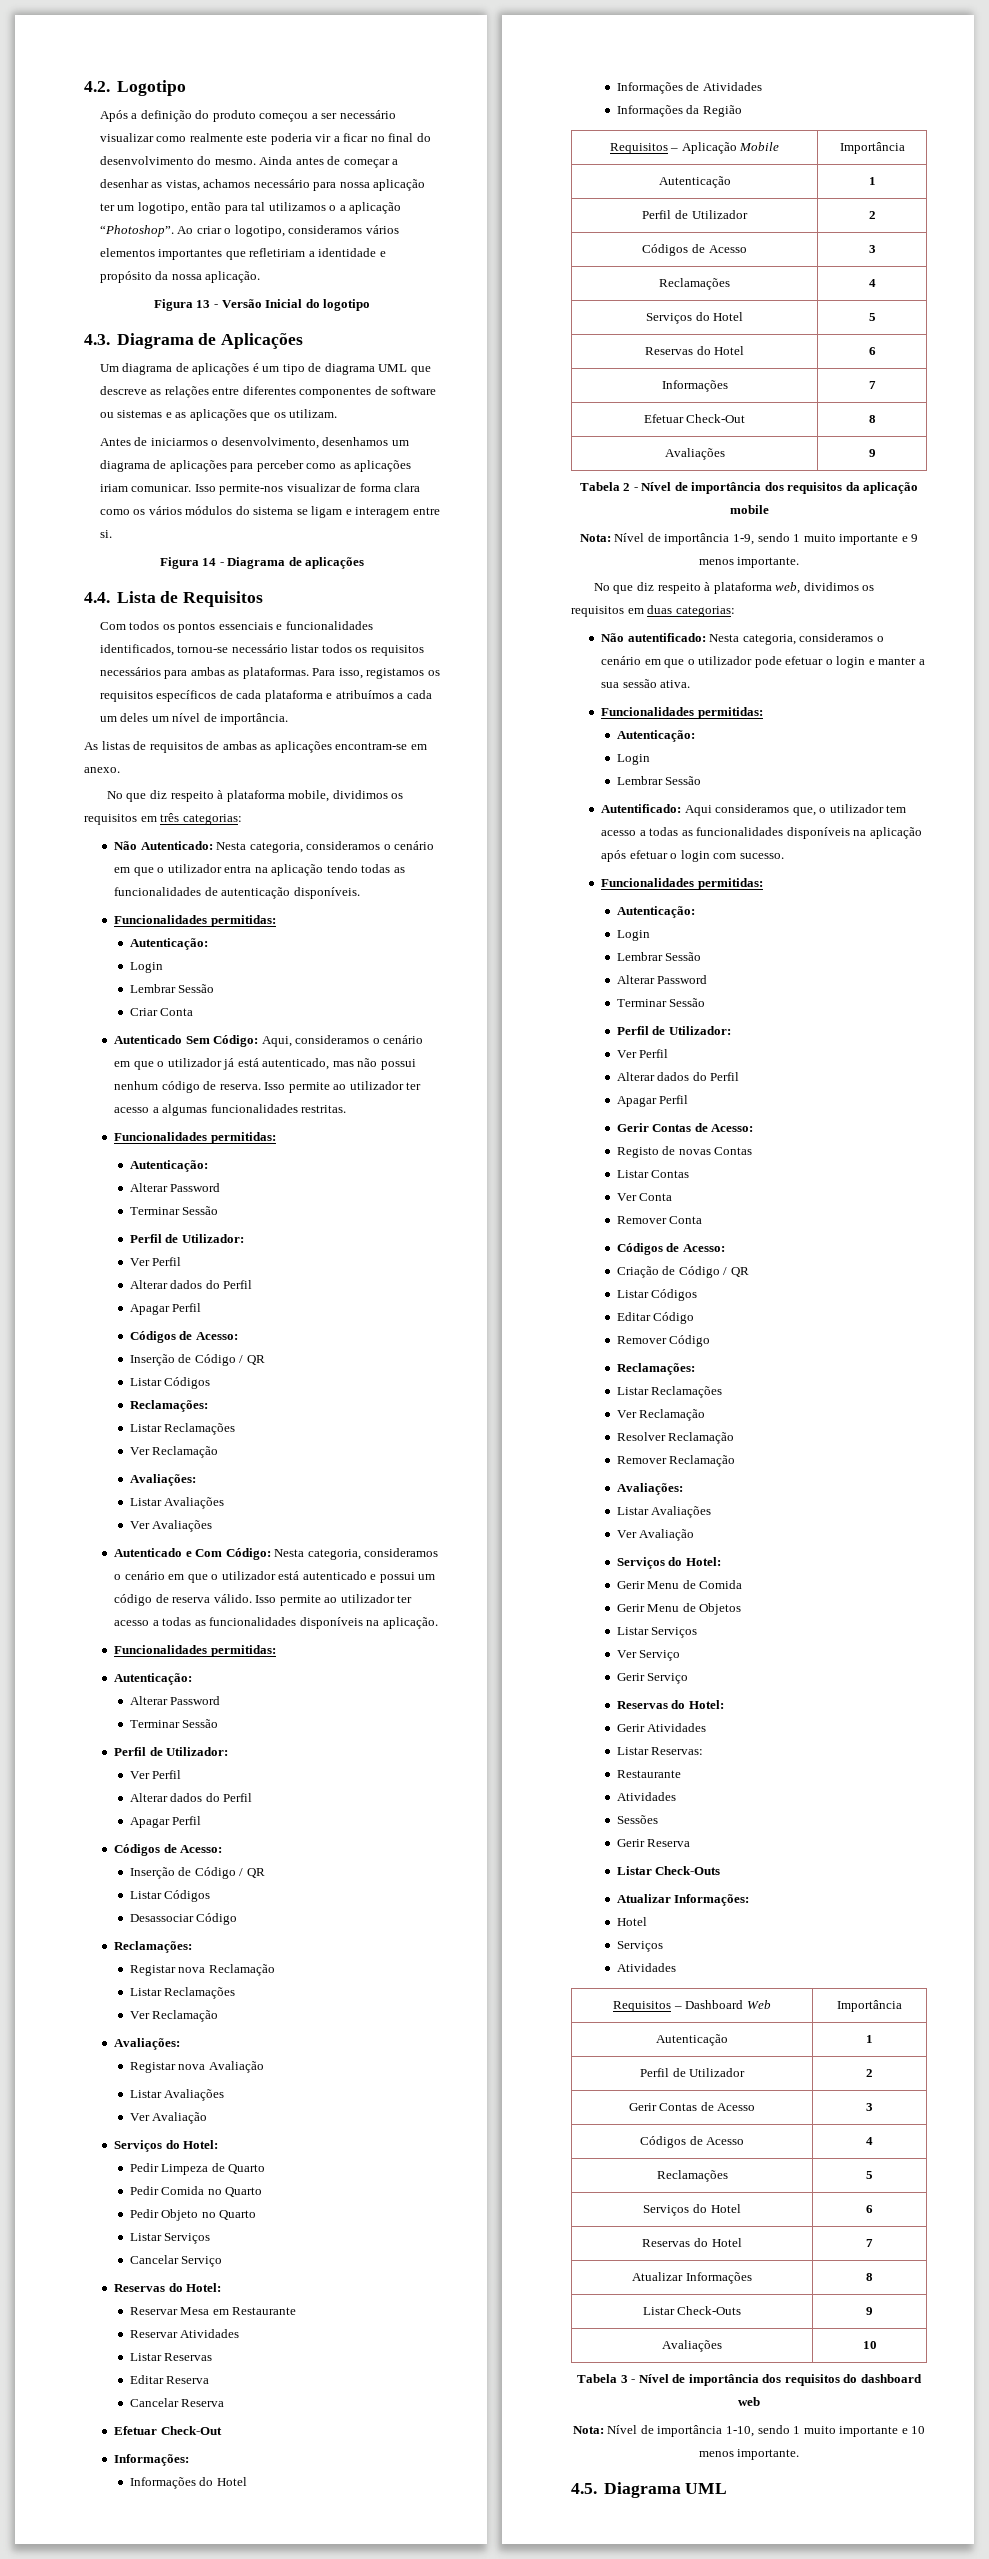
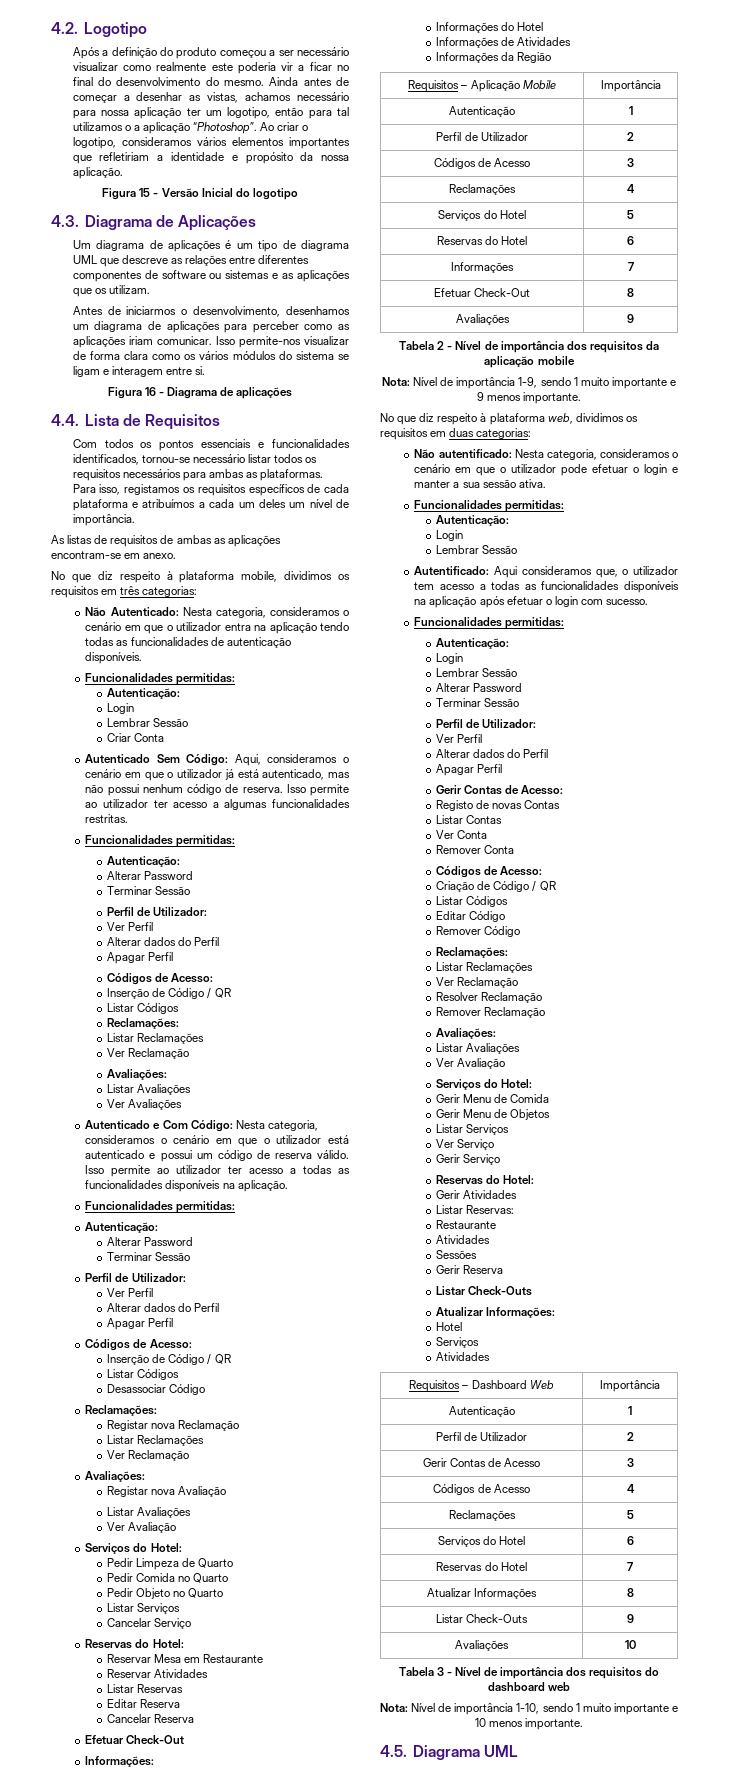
- Figura 13 - Versão Inicial do logotipo
+ Figura 15 - Versão Inicial do logotipo
- Figura 14 - Diagrama de aplicações
+ Figura 16 - Diagrama de aplicações

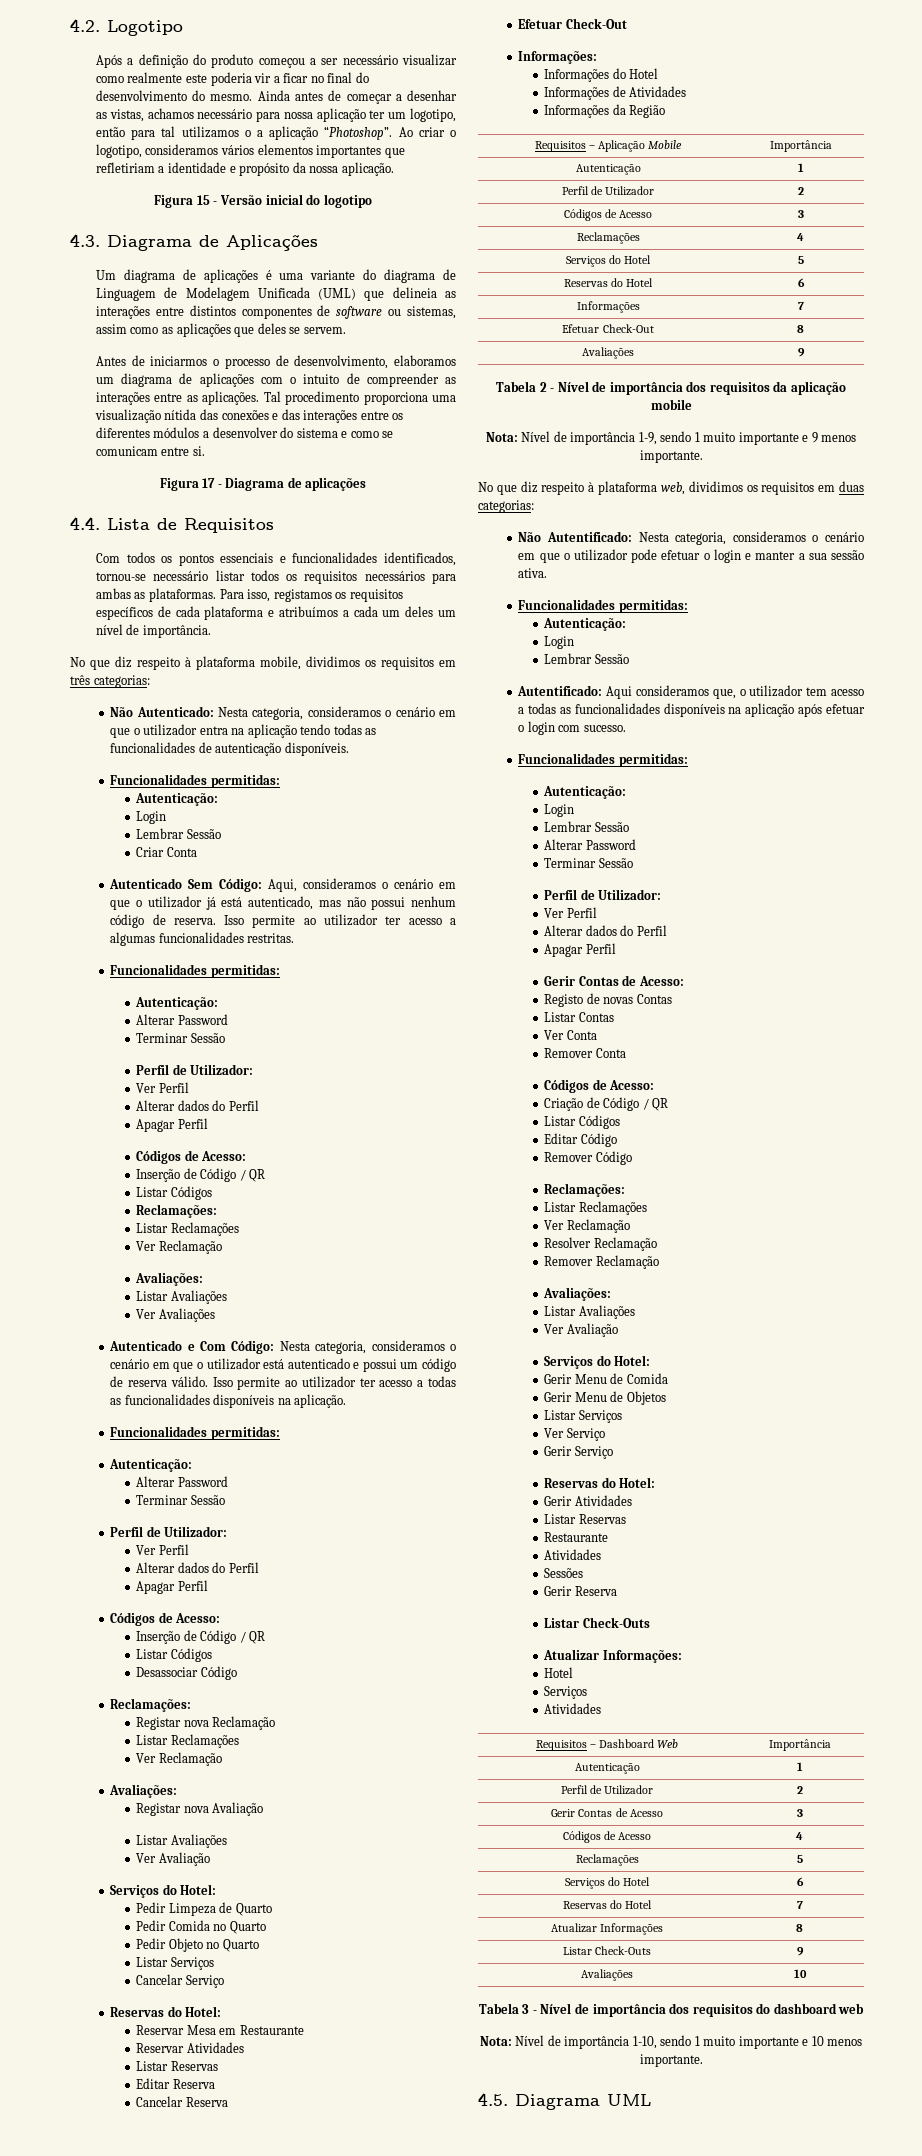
- Figura 15 - Versão Inicial do logotipo
+ Figura 15 - Versão inicial do logotipo
- Um diagrama de aplicações é um tipo de diagrama UML que descreve as relações entre diferentes componentes de software ou sistemas e as aplicações que os utilizam.
- Antes de iniciarmos o desenvolvimento, desenhamos um diagrama de aplicações para perceber como as aplicações iriam comunicar. Isso permite-nos visualizar de forma clara como os vários módulos do sistema se ligam e interagem entre si.
+ Um diagrama de aplicações é uma variante do diagrama de Linguagem de Modelagem Unificada (UML) que delineia as interações entre distintos componentes de software ou sistemas, assim como as aplicações que deles se servem.
+ Antes de iniciarmos o processo de desenvolvimento, elaboramos um diagrama de aplicações com o intuito de compreender as interações entre as aplicações. Tal procedimento proporciona uma visualização nítida das conexões e das interações entre os diferentes módulos a desenvolver do sistema e como se comunicam entre si.
- Figura 16 - Diagrama de aplicações
+ Figura 17 - Diagrama de aplicações
- As listas de requisitos de ambas as aplicações encontram-se em anexo.
- Não autentificado: Nesta categoria, consideramos o cenário em que o utilizador pode efetuar o login e manter a sua sessão ativa.
+ Não Autentificado: Nesta categoria, consideramos o cenário em que o utilizador pode efetuar o login e manter a sua sessão ativa.
  Gerir Atividades
- Listar Reservas:
+ Listar Reservas

